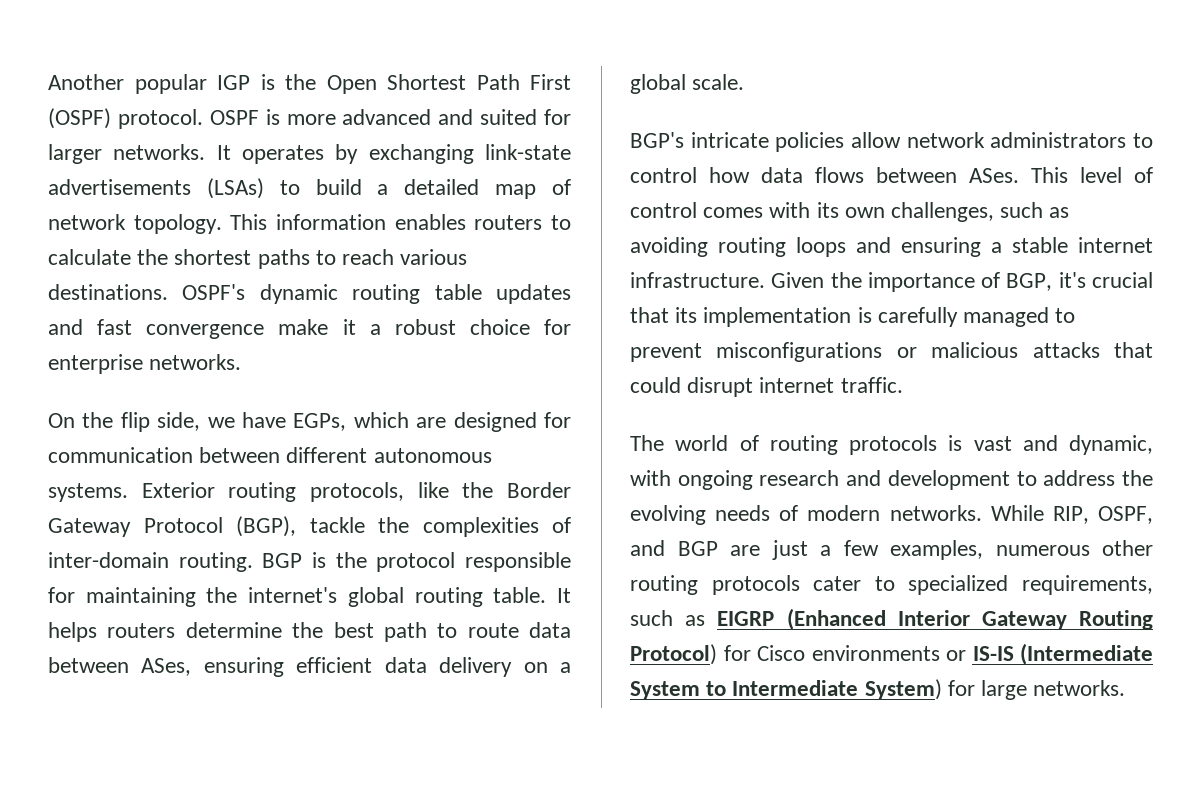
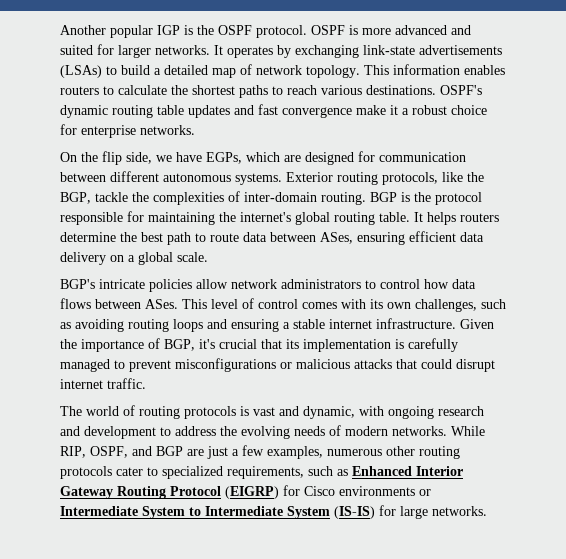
- Another popular IGP is the Open Shortest Path First (OSPF) protocol.
+ Another popular IGP is the OSPF protocol.
- Exterior routing protocols, like the Border Gateway Protocol (BGP), tackle the complexities of inter-domain routing.
+ Exterior routing protocols, like the BGP, tackle the complexities of inter-domain routing.
- While RIP, OSPF, and BGP are just a few examples, numerous other routing protocols cater to specialized requirements, such as EIGRP (Enhanced Interior Gateway Routing Protocol) for Cisco environments or IS-IS (Intermediate System to Intermediate System) for large networks.
+ While RIP, OSPF, and BGP are just a few examples, numerous other routing protocols cater to specialized requirements, such as Enhanced Interior Gateway Routing Protocol (EIGRP) for Cisco environments or Intermediate System to Intermediate System (IS-IS) for large networks.

